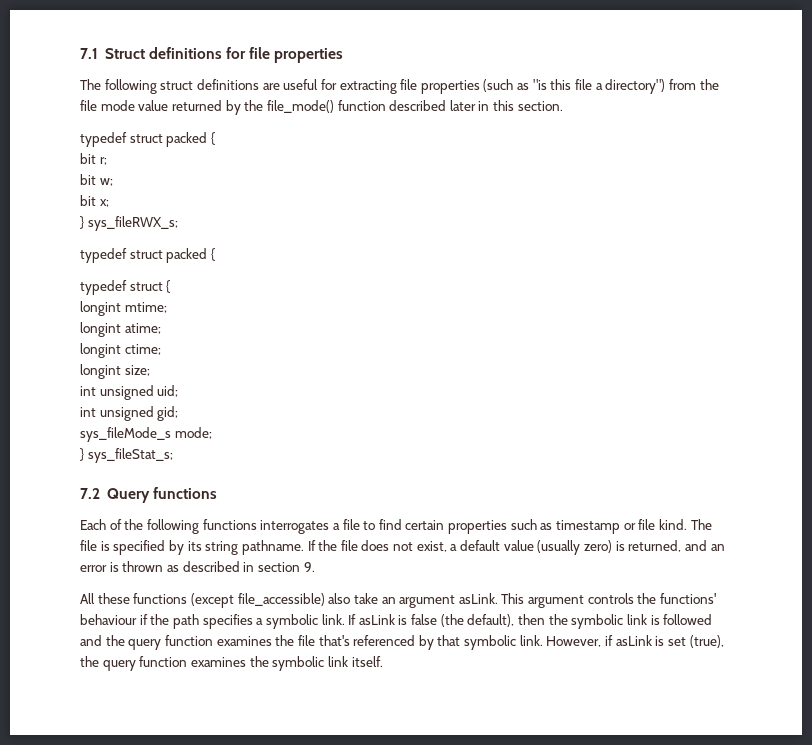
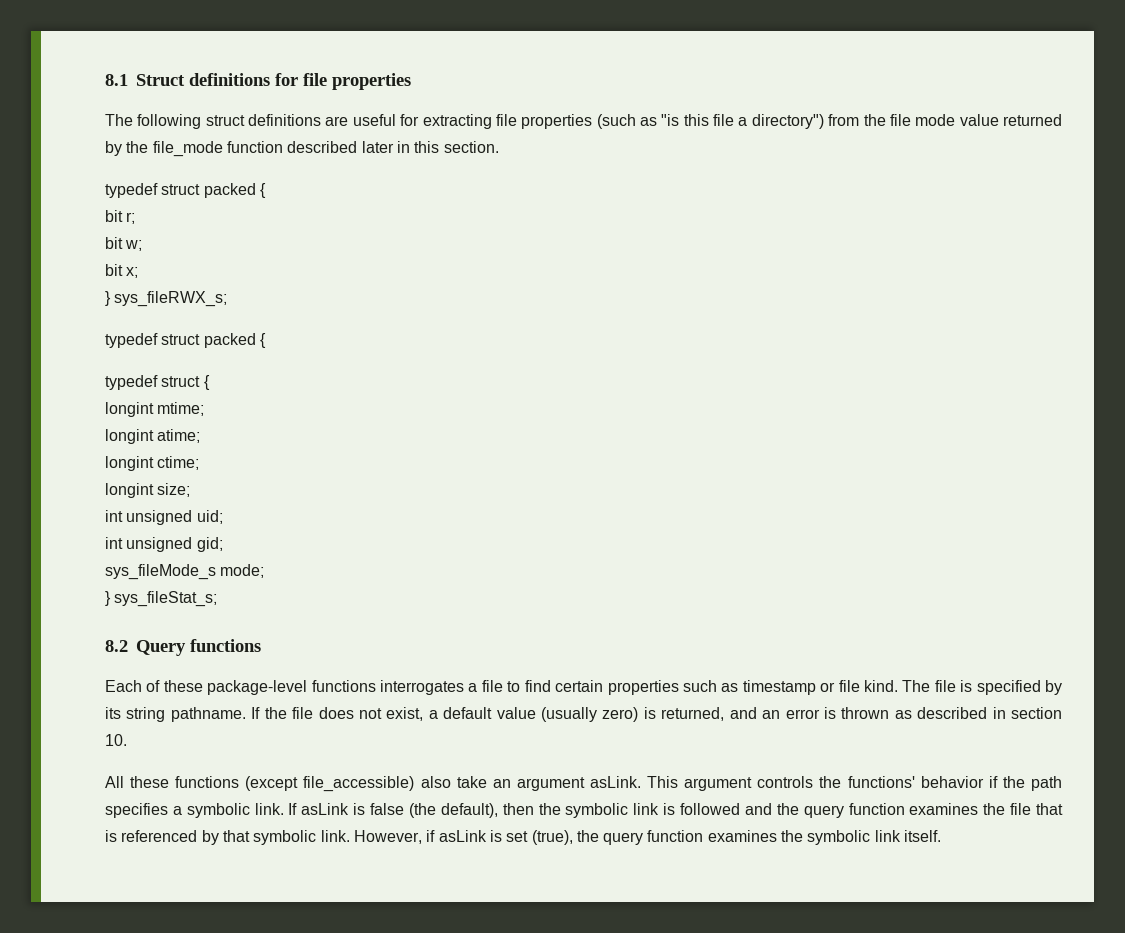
- 7.1 Struct definitions for file properties
+ 8.1 Struct definitions for file properties
- The following struct definitions are useful for extracting file properties (such as "is this file a directory") from the file mode value returned by the file_mode() function described later in this section.
+ The following struct definitions are useful for extracting file properties (such as "is this file a directory") from the file mode value returned by the file_mode function described later in this section.
- 7.2 Query functions
+ 8.2 Query functions
- Each of the following functions interrogates a file to find certain properties such as timestamp or file kind.
+ Each of these package-level functions interrogates a file to find certain properties such as timestamp or file kind.
- If the file does not exist, a default value (usually zero) is returned, and an error is thrown as described in section 9.
+ If the file does not exist, a default value (usually zero) is returned, and an error is thrown as described in section 10.
- This argument controls the functions' behaviour if the path specifies a symbolic link.
+ This argument controls the functions' behavior if the path specifies a symbolic link.
- If asLink is false (the default), then the symbolic link is followed and the query function examines the file that's referenced by that symbolic link.
+ If asLink is false (the default), then the symbolic link is followed and the query function examines the file that is referenced by that symbolic link.

